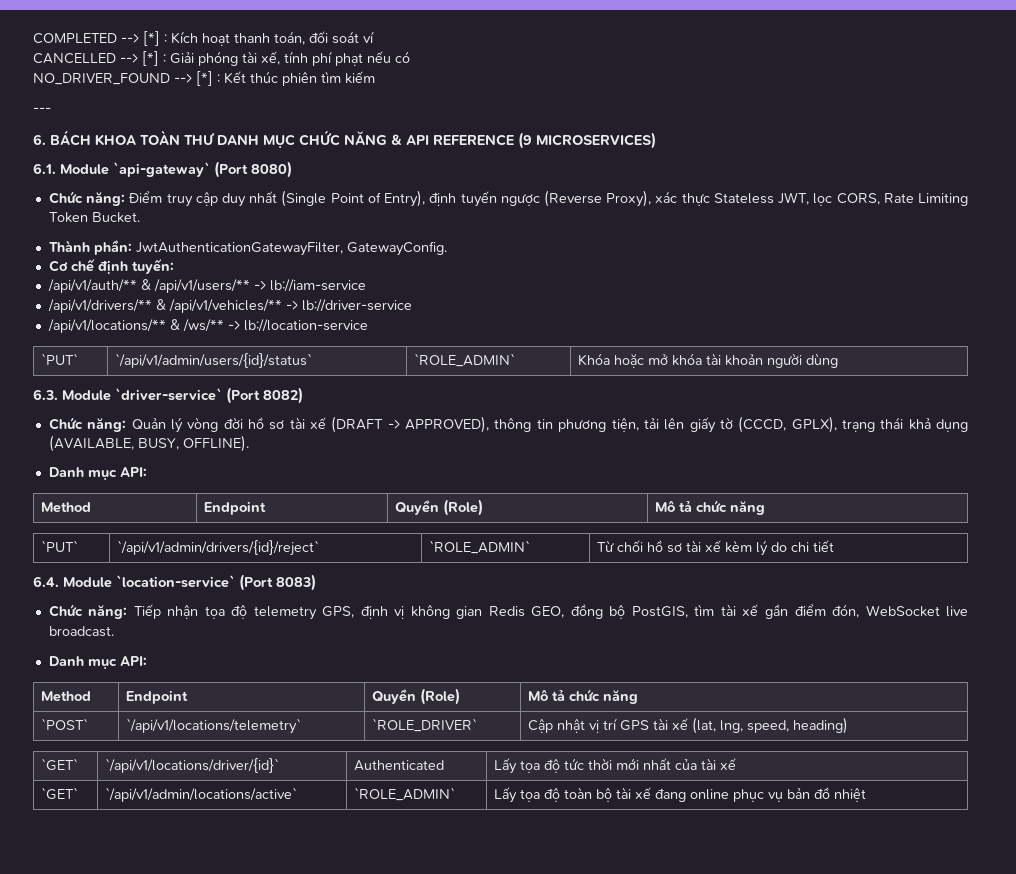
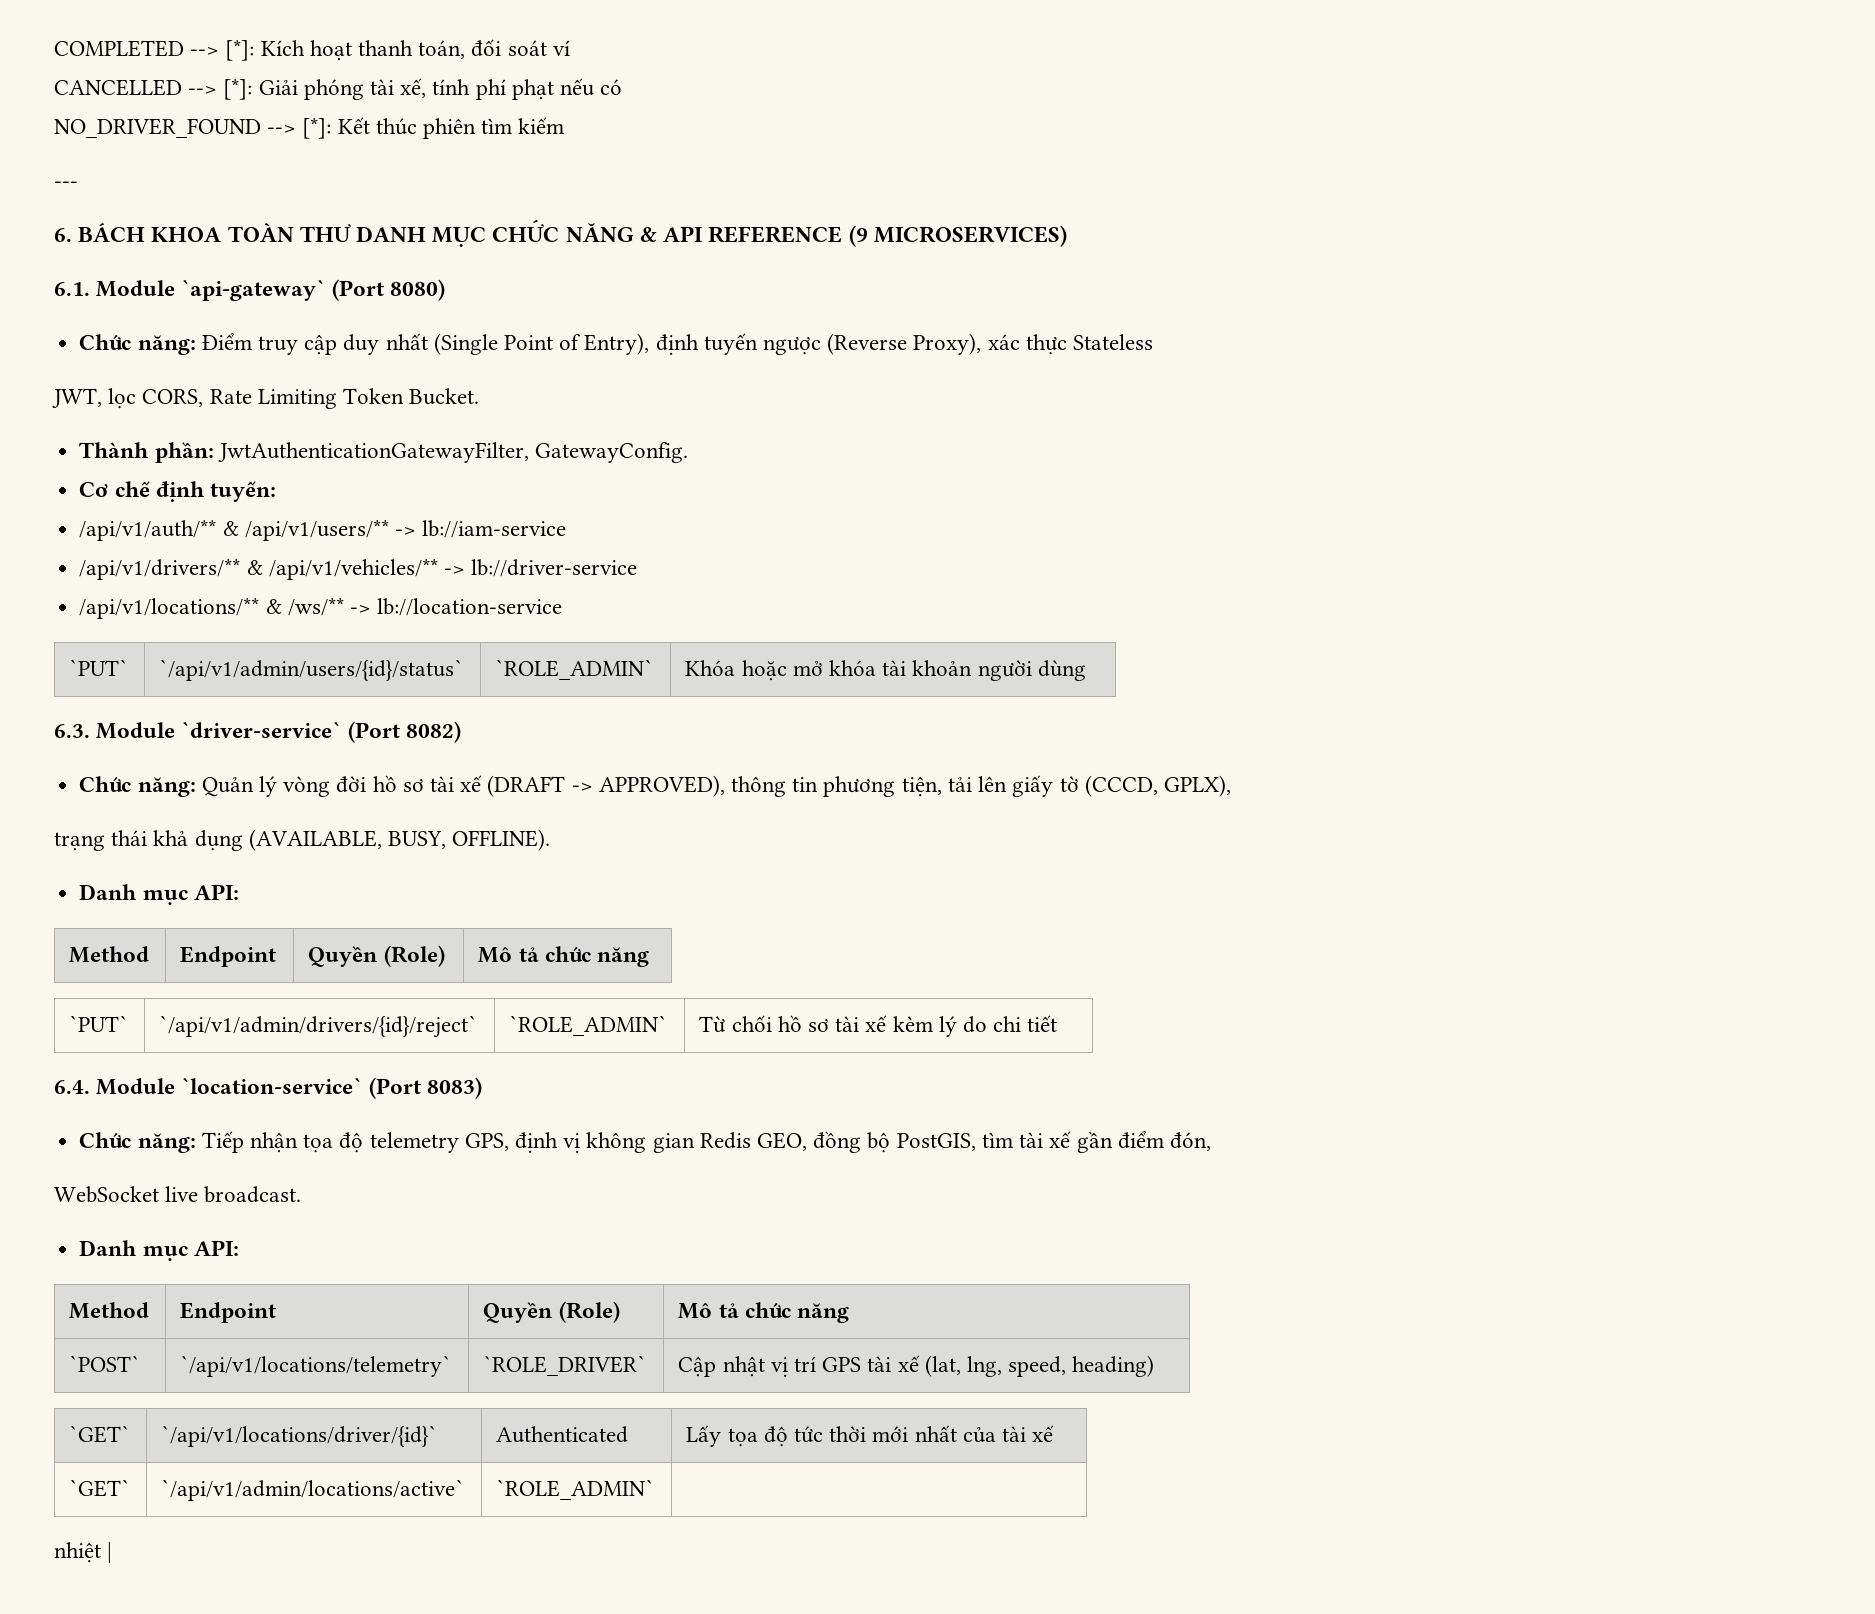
- COMPLETED --> [*] : Kích hoạt thanh toán, đối soát ví
+ COMPLETED --> [*]: Kích hoạt thanh toán, đối soát ví
- CANCELLED --> [*] : Giải phóng tài xế, tính phí phạt nếu có
+ CANCELLED --> [*]: Giải phóng tài xế, tính phí phạt nếu có
- NO_DRIVER_FOUND --> [*] : Kết thúc phiên tìm kiếm
+ NO_DRIVER_FOUND --> [*]: Kết thúc phiên tìm kiếm
- Chức năng: Điểm truy cập duy nhất (Single Point of Entry), định tuyến ngược (Reverse Proxy), xác thực Stateless JWT, lọc CORS, Rate Limiting Token Bucket.
+ Chức năng: Điểm truy cập duy nhất (Single Point of Entry), định tuyến ngược (Reverse Proxy), xác thực Stateless
+ JWT, lọc CORS, Rate Limiting Token Bucket.
- Chức năng: Quản lý vòng đời hồ sơ tài xế (DRAFT -> APPROVED), thông tin phương tiện, tải lên giấy tờ (CCCD, GPLX), trạng thái khả dụng (AVAILABLE, BUSY, OFFLINE).
+ Chức năng: Quản lý vòng đời hồ sơ tài xế (DRAFT -> APPROVED), thông tin phương tiện, tải lên giấy tờ (CCCD, GPLX),
+ trạng thái khả dụng (AVAILABLE, BUSY, OFFLINE).
- Chức năng: Tiếp nhận tọa độ telemetry GPS, định vị không gian Redis GEO, đồng bộ PostGIS, tìm tài xế gần điểm đón, WebSocket live broadcast.
+ Chức năng: Tiếp nhận tọa độ telemetry GPS, định vị không gian Redis GEO, đồng bộ PostGIS, tìm tài xế gần điểm đón,
+ WebSocket live broadcast.
- `GET` | `/api/v1/admin/locations/active` | `ROLE_ADMIN` | Lấy tọa độ toàn bộ tài xế đang online phục vụ bản đồ nhiệt
+ `GET` | `/api/v1/admin/locations/active` | `ROLE_ADMIN` |
+ nhiệt |

